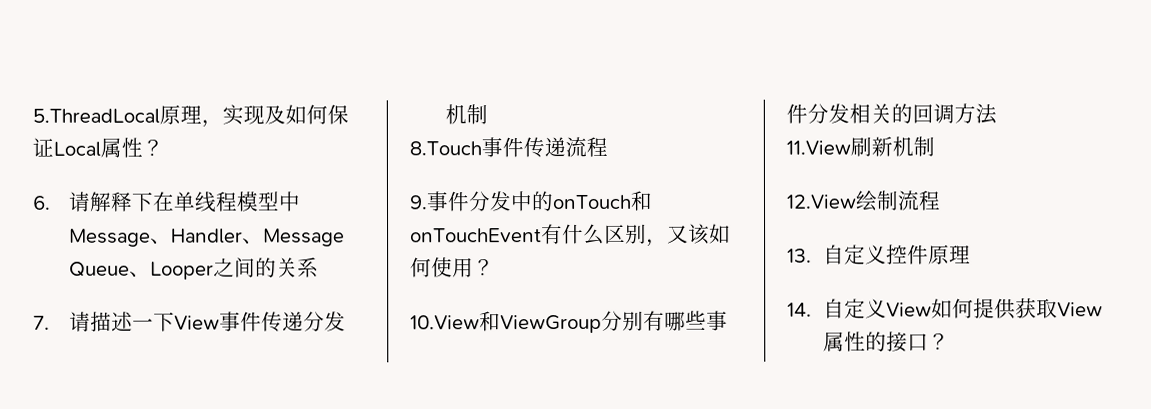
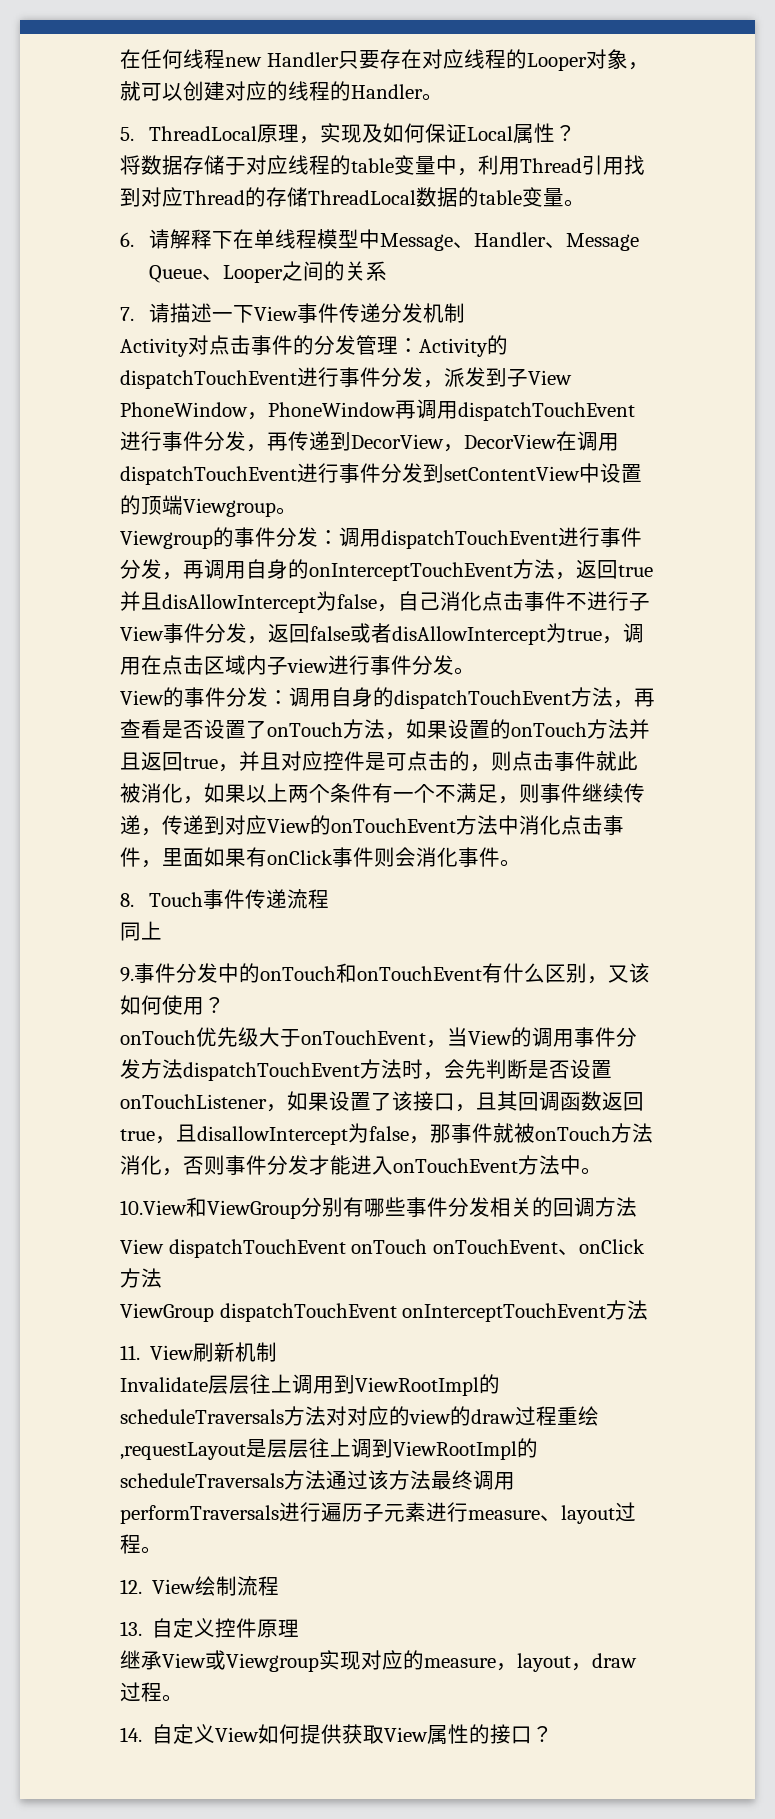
- 5.ThreadLocal原理，实现及如何保证Local属性？
+ 在任何线程new Handler只要存在对应线程的Looper对象，就可以创建对应的线程的Handler。
+ 5. ThreadLocal原理，实现及如何保证Local属性？
+ 将数据存储于对应线程的table变量中，利用Thread引用找到对应Thread的存储ThreadLocal数据的table变量。
- 8.Touch事件传递流程
+ Activity对点击事件的分发管理：Activity的dispatchTouchEvent进行事件分发，派发到子View PhoneWindow，PhoneWindow再调用dispatchTouchEvent进行事件分发，再传递到DecorView，DecorView在调用dispatchTouchEvent进行事件分发到setContentView中设置的顶端Viewgroup。
+ Viewgroup的事件分发：调用dispatchTouchEvent进行事件分发，再调用自身的onInterceptTouchEvent方法，返回true并且disAllowIntercept为false，自己消化点击事件不进行子View事件分发，返回false或者disAllowIntercept为true，调用在点击区域内子view进行事件分发。
+ View的事件分发：调用自身的dispatchTouchEvent方法，再查看是否设置了onTouch方法，如果设置的onTouch方法并且返回true，并且对应控件是可点击的，则点击事件就此被消化，如果以上两个条件有一个不满足，则事件继续传递，传递到对应View的onTouchEvent方法中消化点击事件，里面如果有onClick事件则会消化事件。
+ 8. Touch事件传递流程
+ 同上
+ onTouch优先级大于onTouchEvent，当View的调用事件分发方法dispatchTouchEvent方法时，会先判断是否设置onTouchListener，如果设置了该接口，且其回调函数返回true，且disallowIntercept为false，那事件就被onTouch方法消化，否则事件分发才能进入onTouchEvent方法中。
- 11.View刷新机制
- 12.View绘制流程
+ View dispatchTouchEvent onTouch onTouchEvent、onClick方法
+ ViewGroup dispatchTouchEvent onInterceptTouchEvent方法
+ 11. View刷新机制
+ Invalidate层层往上调用到ViewRootImpl的scheduleTraversals方法对对应的view的draw过程重绘,requestLayout是层层往上调到ViewRootImpl的scheduleTraversals方法通过该方法最终调用performTraversals进行遍历子元素进行measure、layout过程。
+ 12. View绘制流程
+ 继承View或Viewgroup实现对应的measure，layout，draw过程。

